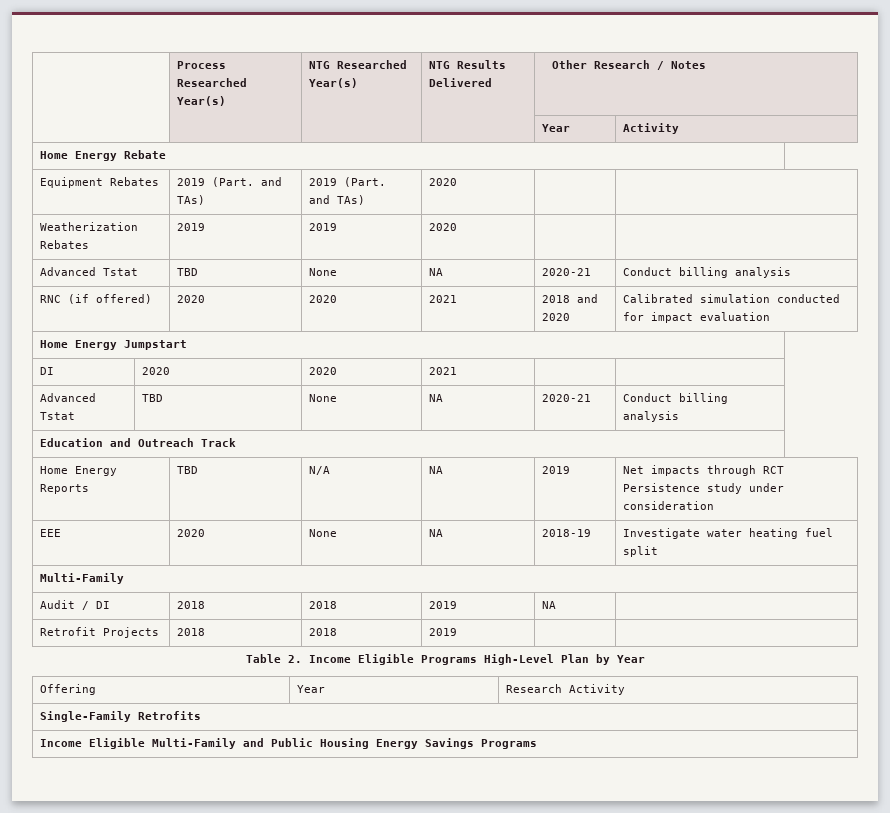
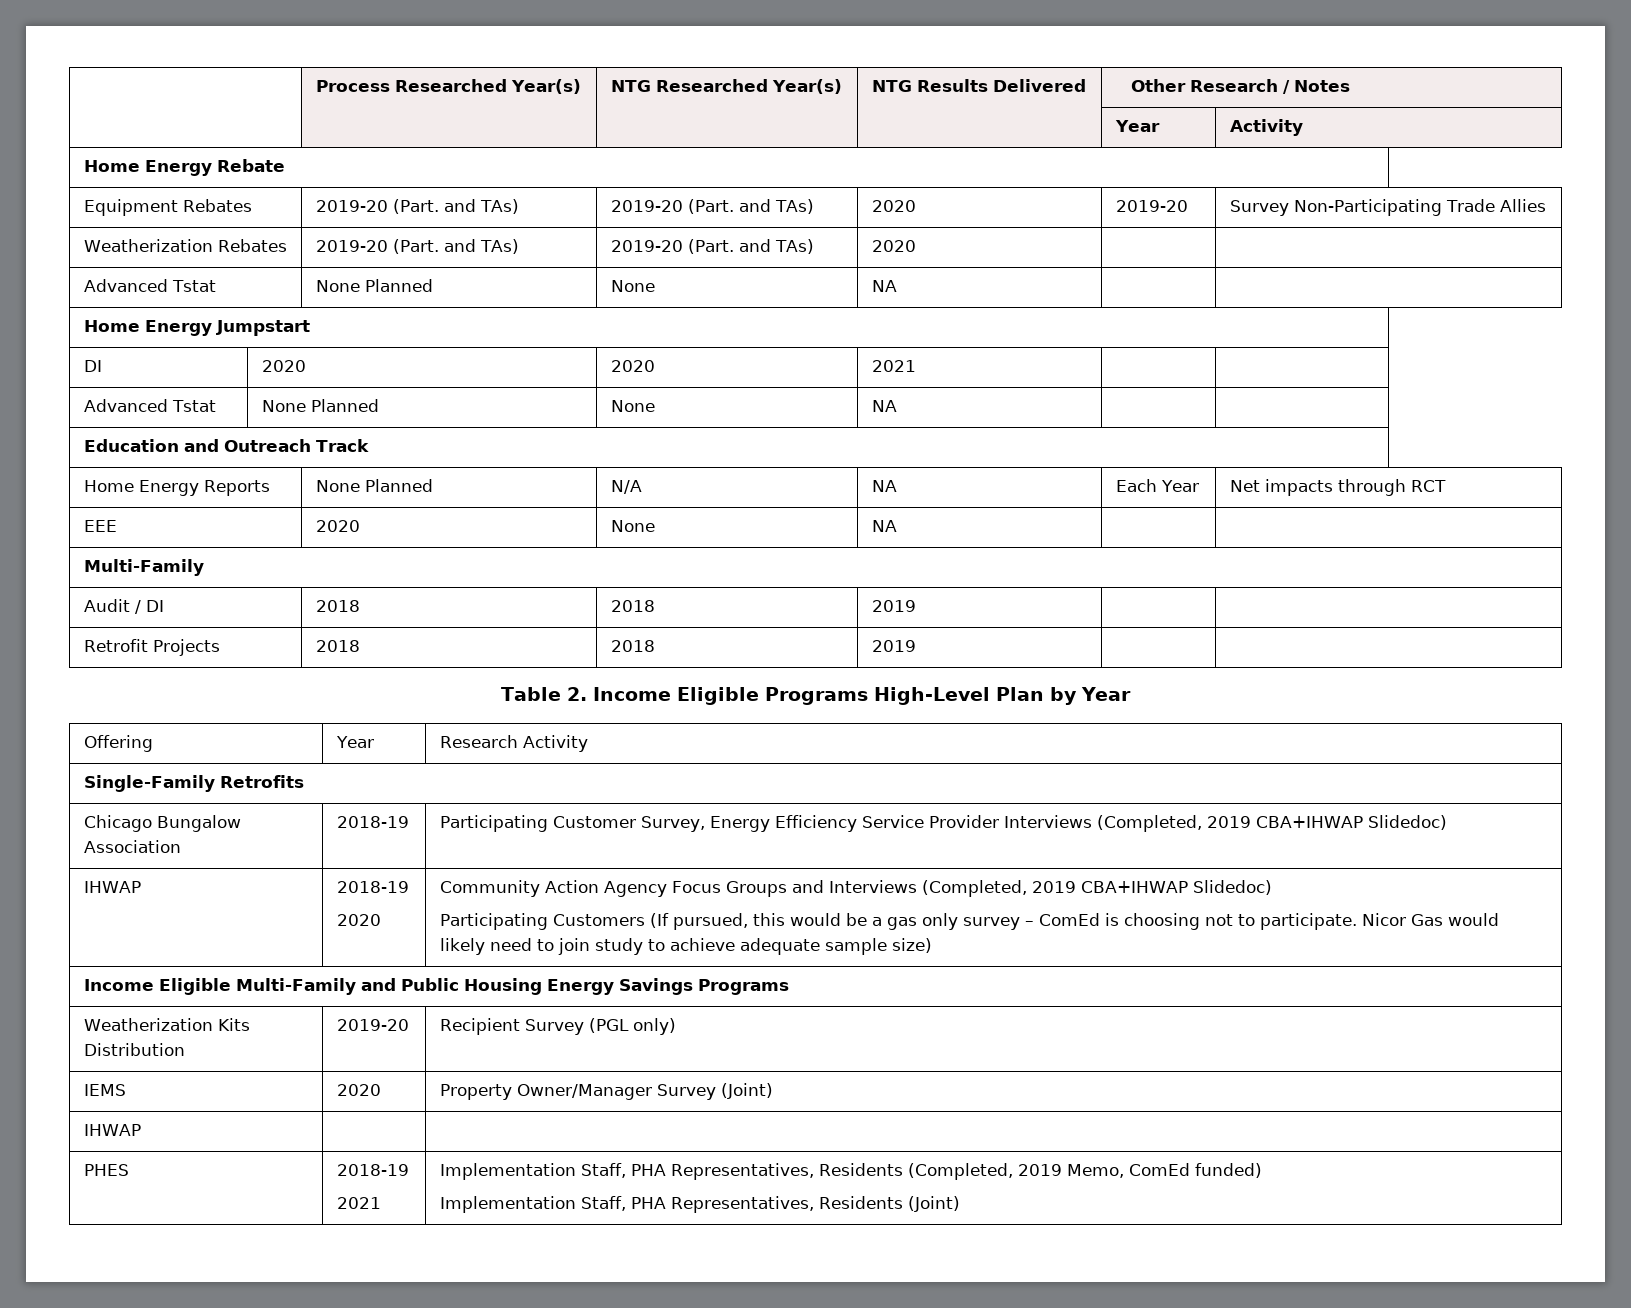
- Equipment Rebates | 2019 (Part. and TAs) | 2019 (Part. and TAs) | 2020 | |
- Weatherization Rebates | 2019 | 2019 | 2020 | |
- Advanced Tstat | TBD | None | NA | 2020-21 | Conduct billing analysis
- RNC (if offered) | 2020 | 2020 | 2021 | 2018 and 2020 | Calibrated simulation conducted for impact evaluation
+ Equipment Rebates | 2019-20 (Part. and TAs) | 2019-20 (Part. and TAs) | 2020 | 2019-20 | Survey Non-Participating Trade Allies
+ Weatherization Rebates | 2019-20 (Part. and TAs) | 2019-20 (Part. and TAs) | 2020 | |
+ Advanced Tstat | None Planned | None | NA | |
  DI | 2020 | 2020 | 2021 | |
- Advanced Tstat | TBD | None | NA | 2020-21 | Conduct billing analysis
+ Advanced Tstat | None Planned | None | NA | |
- Home Energy Reports | TBD | N/A | NA | 2019 | Net impacts through RCT Persistence study under consideration
+ Home Energy Reports | None Planned | N/A | NA | Each Year | Net impacts through RCT
- EEE | 2020 | None | NA | 2018-19 | Investigate water heating fuel split
+ EEE | 2020 | None | NA | |
- Audit / DI | 2018 | 2018 | 2019 | NA |
+ Audit / DI | 2018 | 2018 | 2019 | |
+ Chicago Bungalow Association | 2018-19 | Participating Customer Survey, Energy Efficiency Service Provider Interviews (Completed, 2019 CBA+IHWAP Slidedoc)
+ IHWAP | 2018-19
+ 2020 | Community Action Agency Focus Groups and Interviews (Completed, 2019 CBA+IHWAP Slidedoc)
+ Participating Customers (If pursued, this would be a gas only survey – ComEd is choosing not to participate. Nicor Gas would likely need to join study to achieve adequate sample size)
+ Weatherization Kits Distribution | 2019-20 | Recipient Survey (PGL only)
+ IEMS | 2020 | Property Owner/Manager Survey (Joint)
+ IHWAP | |
+ PHES | 2018-19
+ 2021 | Implementation Staff, PHA Representatives, Residents (Completed, 2019 Memo, ComEd funded)
+ Implementation Staff, PHA Representatives, Residents (Joint)

